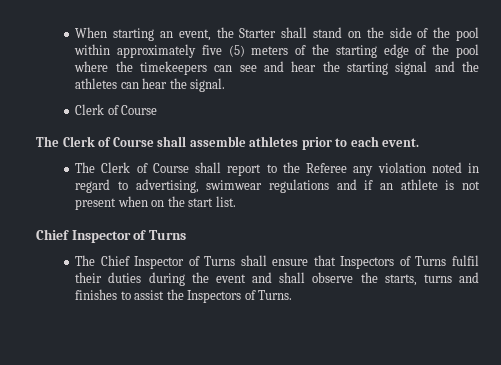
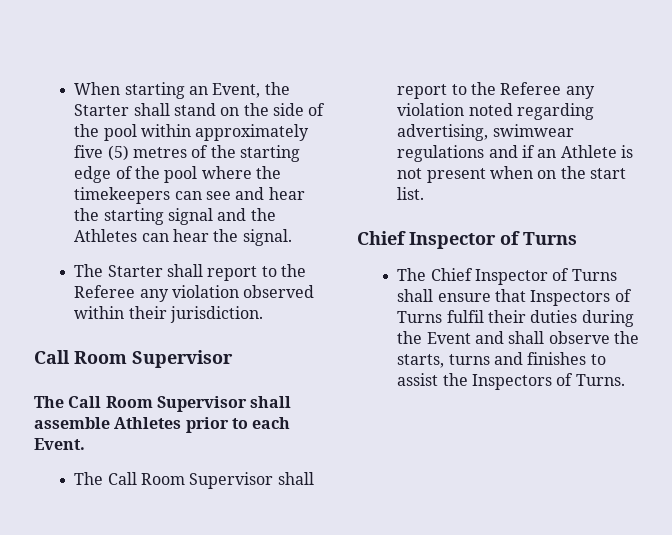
- When starting an event, the Starter shall stand on the side of the pool within approximately five (5) meters of the starting edge of the pool where the timekeepers can see and hear the starting signal and the athletes can hear the signal.
- Clerk of Course
- The Clerk of Course shall assemble athletes prior to each event.
- The Clerk of Course shall report to the Referee any violation noted in regard to advertising, swimwear regulations and if an athlete is not present when on the start list.
+ When starting an Event, the Starter shall stand on the side of the pool within approximately five (5) metres of the starting edge of the pool where the timekeepers can see and hear the starting signal and the Athletes can hear the signal.
+ The Starter shall report to the Referee any violation observed within their jurisdiction.
+ Call Room Supervisor
+ The Call Room Supervisor shall assemble Athletes prior to each Event.
+ The Call Room Supervisor shall report to the Referee any violation noted regarding advertising, swimwear regulations and if an Athlete is not present when on the start list.
- The Chief Inspector of Turns shall ensure that Inspectors of Turns fulfil their duties during the event and shall observe the starts, turns and finishes to assist the Inspectors of Turns.
+ The Chief Inspector of Turns shall ensure that Inspectors of Turns fulfil their duties during the Event and shall observe the starts, turns and finishes to assist the Inspectors of Turns.

